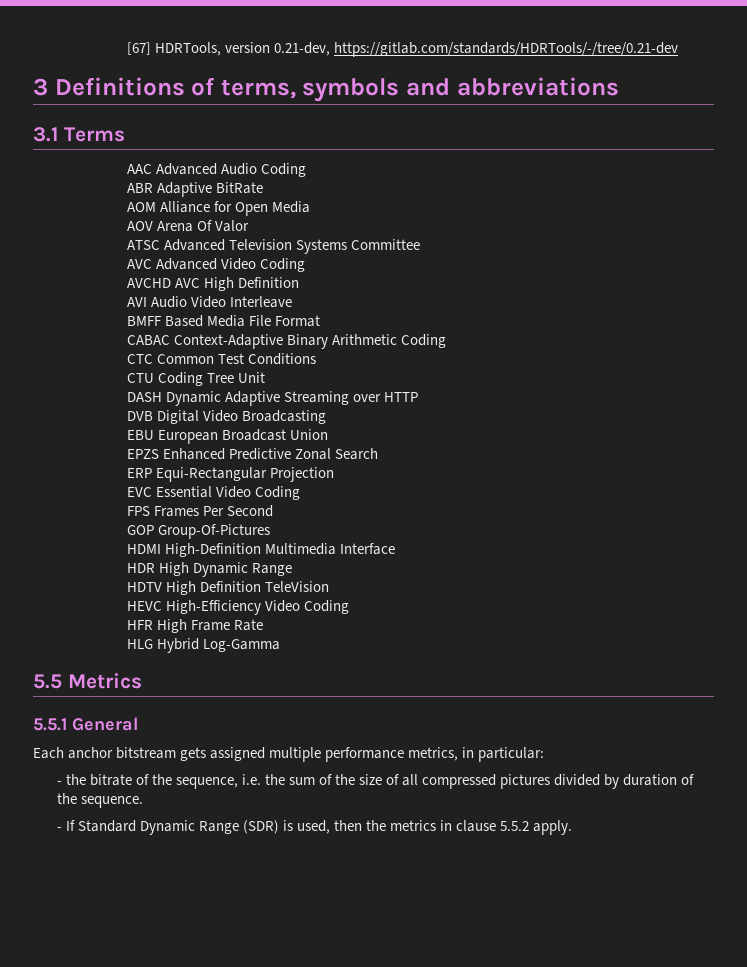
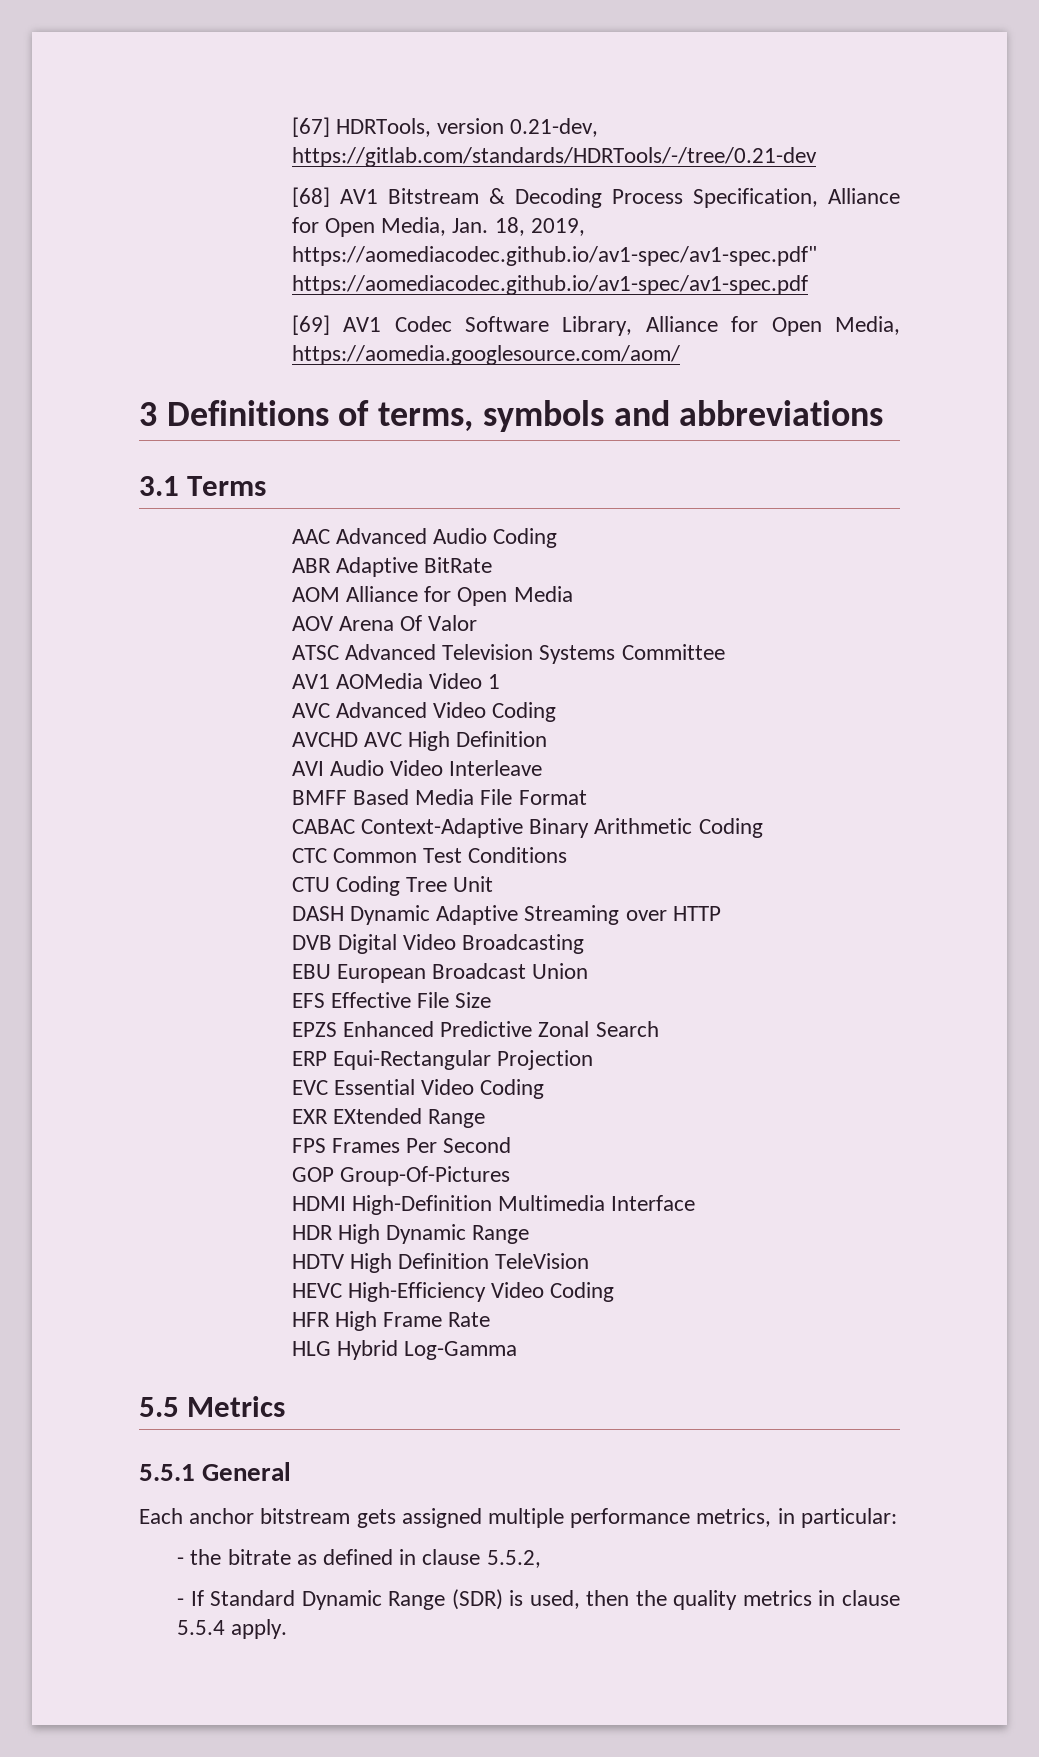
+ [68] AV1 Bitstream & Decoding Process Specification, Alliance for Open Media, Jan. 18, 2019, https://aomediacodec.github.io/av1-spec/av1-spec.pdf" https://aomediacodec.github.io/av1-spec/av1-spec.pdf
+ [69] AV1 Codec Software Library, Alliance for Open Media, https://aomedia.googlesource.com/aom/
+ AV1 AOMedia Video 1
+ EFS Effective File Size
+ EXR EXtended Range
- - the bitrate of the sequence, i.e. the sum of the size of all compressed pictures divided by duration of the sequence.
+ - the bitrate as defined in clause 5.5.2,
- - If Standard Dynamic Range (SDR) is used, then the metrics in clause 5.5.2 apply.
+ - If Standard Dynamic Range (SDR) is used, then the quality metrics in clause 5.5.4 apply.

